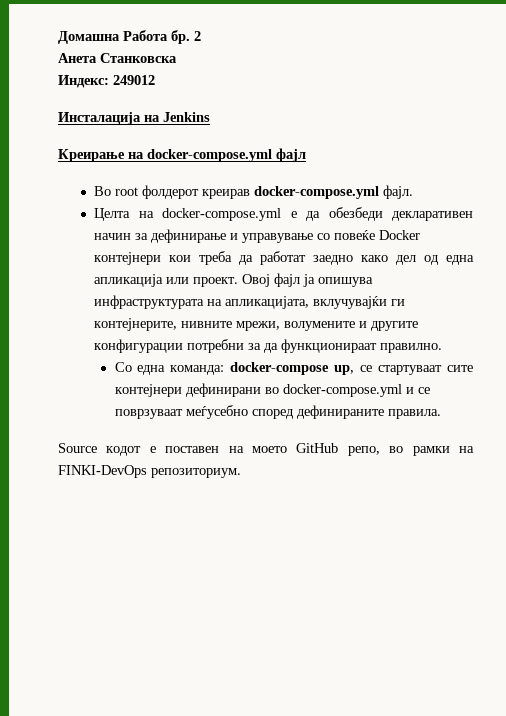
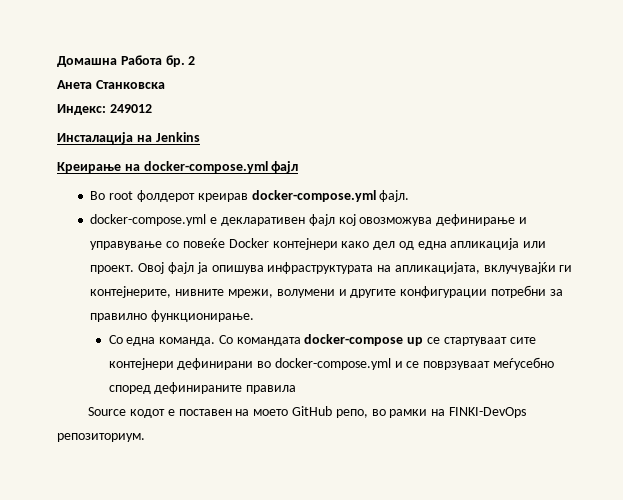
- Целта на docker-compose.yml е да обезбеди декларативен начин за дефинирање и управување со повеќе Docker контејнери кои треба да работат заедно како дел од една апликација или проект.
+ docker-compose.yml е декларативен фајл кој овозможува дефинирање и управување со повеќе Docker контејнери како дел од една апликација или проект.
- Овој фајл ја опишува инфраструктурата на апликацијата, вклучувајќи ги контејнерите, нивните мрежи, волумените и другите конфигурации потребни за да функционираат правилно.
+ Овој фајл ја опишува инфраструктурата на апликацијата, вклучувајќи ги контејнерите, нивните мрежи, волумени и другите конфигурации потребни за правилно функционирање.
- Со една команда: docker-compose up, се стартуваат сите контејнери дефинирани во docker-compose.yml и се поврзуваат меѓусебно според дефинираните правила.
+ Со една команда. Со командата docker-compose up се стартуваат сите контејнери дефинирани во docker-compose.yml и се поврзуваат меѓусебно според дефинираните правила

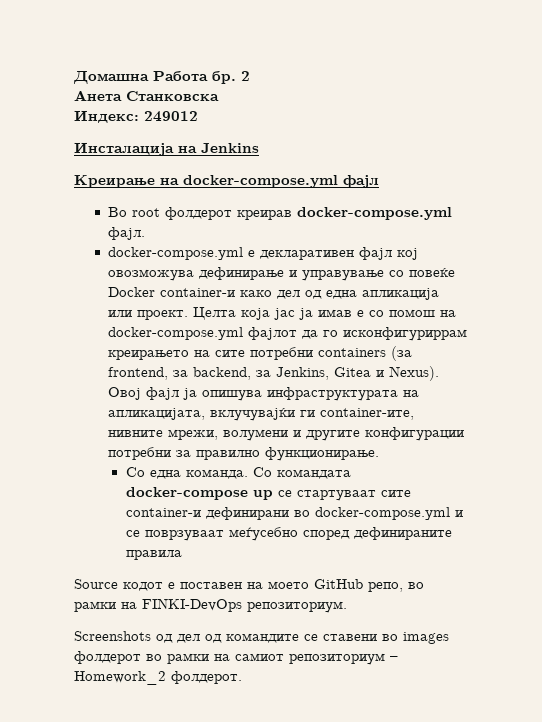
- docker-compose.yml е декларативен фајл кој овозможува дефинирање и управување со повеќе Docker контејнери како дел од една апликација или проект.
+ docker-compose.yml е декларативен фајл кој овозможува дефинирање и управување со повеќе Docker container-и како дел од една апликација или проект.
+ Целта која јас ја имав е со помош на docker-compose.yml фајлот да го исконфигуриррам креирањето на сите потребни containers (за frontend, за backend, за Jenkins, Gitea и Nexus).
- Овој фајл ја опишува инфраструктурата на апликацијата, вклучувајќи ги контејнерите, нивните мрежи, волумени и другите конфигурации потребни за правилно функционирање.
+ Овој фајл ја опишува инфраструктурата на апликацијата, вклучувајќи ги container-ите, нивните мрежи, волумени и другите конфигурации потребни за правилно функционирање.
- Со командата docker-compose up се стартуваат сите контејнери дефинирани во docker-compose.yml и се поврзуваат меѓусебно според дефинираните правила
+ Со командата docker-compose up се стартуваат сите container-и дефинирани во docker-compose.yml и се поврзуваат меѓусебно според дефинираните правила
+ Screenshots од дел од командите се ставени во images фолдерот во рамки на самиот репозиториум – Homework_2 фолдерот.

